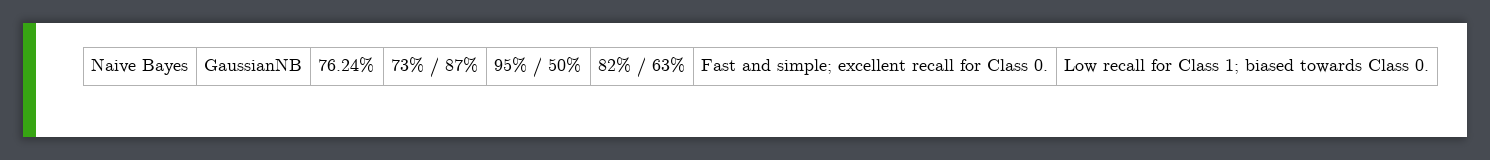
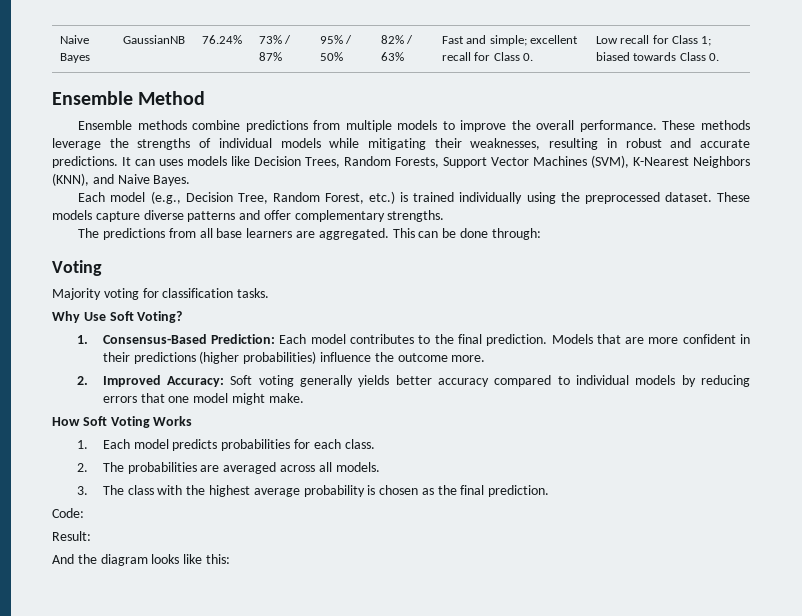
+ Ensemble Method
+ Ensemble methods combine predictions from multiple models to improve the overall performance. These methods leverage the strengths of individual models while mitigating their weaknesses, resulting in robust and accurate predictions. It can uses models like Decision Trees, Random Forests, Support Vector Machines (SVM), K-Nearest Neighbors (KNN), and Naive Bayes.
+ Each model (e.g., Decision Tree, Random Forest, etc.) is trained individually using the preprocessed dataset. These models capture diverse patterns and offer complementary strengths.
+ The predictions from all base learners are aggregated. This can be done through:
+ Voting
+ Majority voting for classification tasks.
+ Why Use Soft Voting?
+ 1. Consensus-Based Prediction: Each model contributes to the final prediction. Models that are more confident in their predictions (higher probabilities) influence the outcome more.
+ 2. Improved Accuracy: Soft voting generally yields better accuracy compared to individual models by reducing errors that one model might make.
+ How Soft Voting Works
+ 1. Each model predicts probabilities for each class.
+ 2. The probabilities are averaged across all models.
+ 3. The class with the highest average probability is chosen as the final prediction.
+ Code:
+ Result:
+ And the diagram looks like this:

